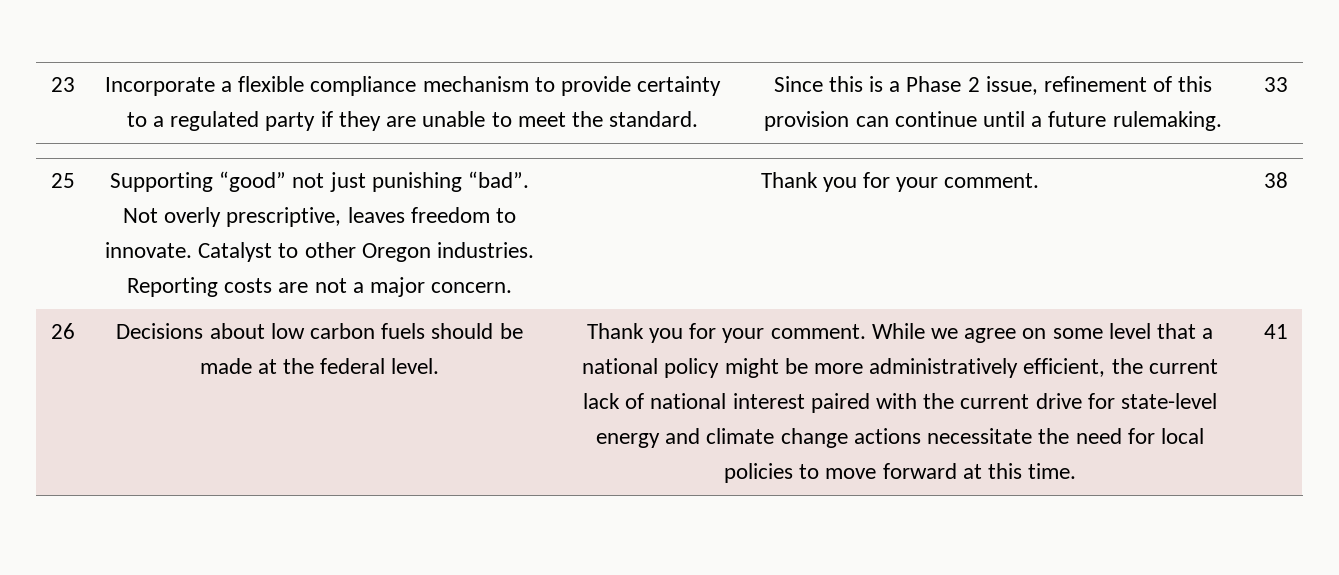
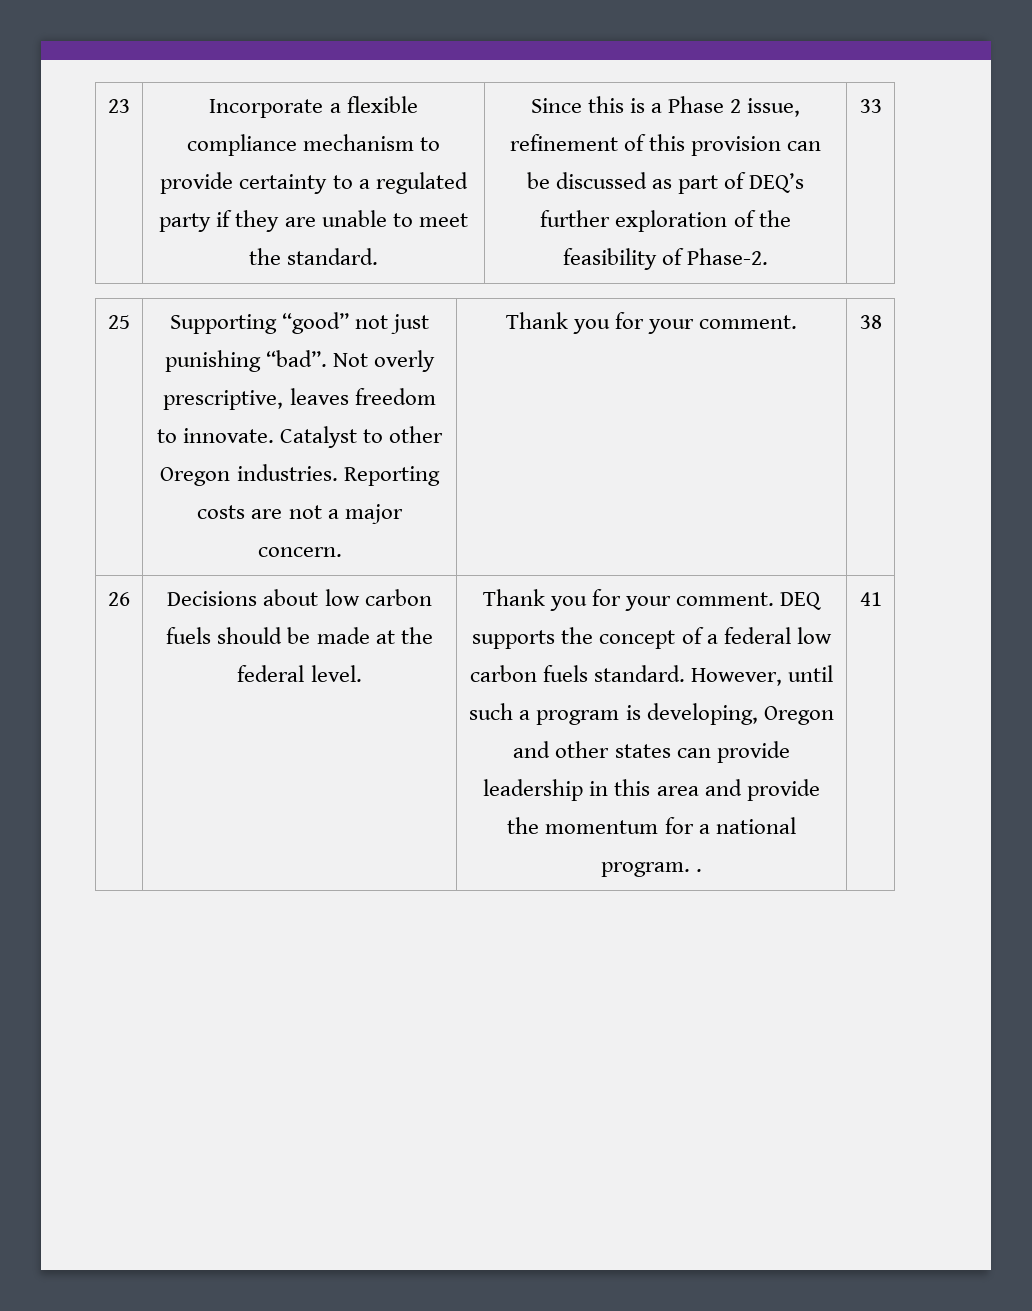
- Since this is a Phase 2 issue, refinement of this provision can continue until a future rulemaking.
+ Since this is a Phase 2 issue, refinement of this provision can be discussed as part of DEQ’s further exploration of the feasibility of Phase-2.
- While we agree on some level that a national policy might be more administratively efficient, the current lack of national interest paired with the current drive for state-level energy and climate change actions necessitate the need for local policies to move forward at this time.
+ DEQ supports the concept of a federal low carbon fuels standard. However, until such a program is developing, Oregon and other states can provide leadership in this area and provide the momentum for a national program. .

